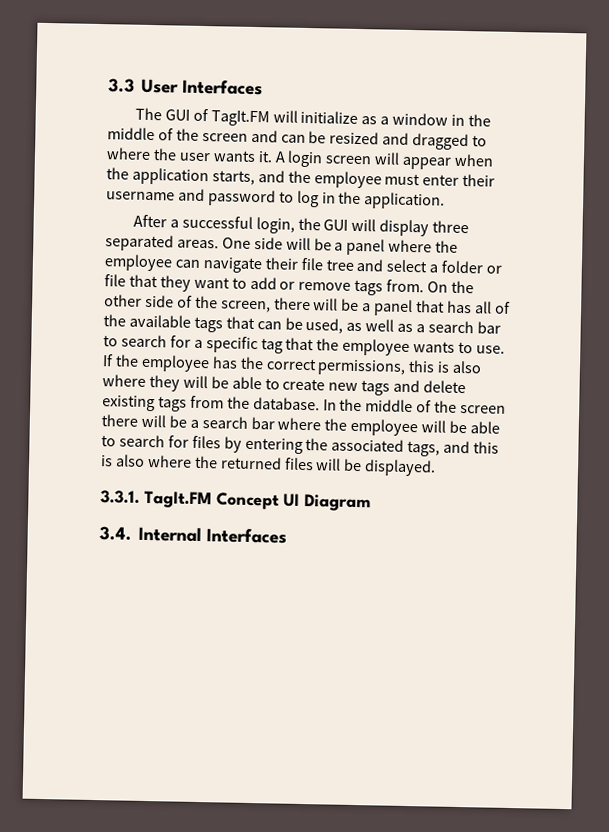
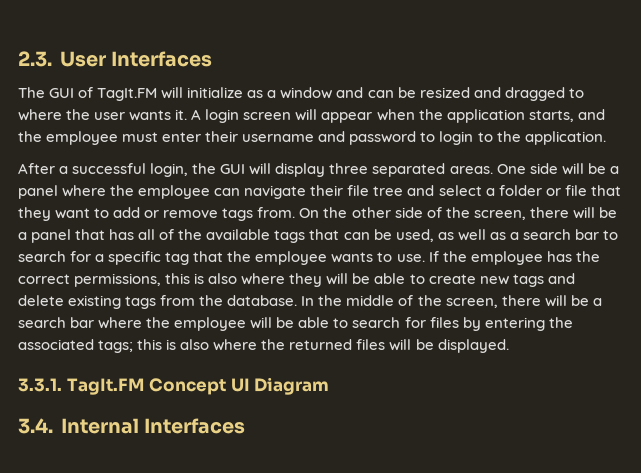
- 3.3 User Interfaces
+ 2.3. User Interfaces
- The GUI of TagIt.FM will initialize as a window in the middle of the screen and can be resized and dragged to where the user wants it.
+ The GUI of TagIt.FM will initialize as a window and can be resized and dragged to where the user wants it.
- A login screen will appear when the application starts, and the employee must enter their username and password to log in the application.
+ A login screen will appear when the application starts, and the employee must enter their username and password to login to the application.
- In the middle of the screen there will be a search bar where the employee will be able to search for files by entering the associated tags, and this is also where the returned files will be displayed.
+ In the middle of the screen, there will be a search bar where the employee will be able to search for files by entering the associated tags; this is also where the returned files will be displayed.

